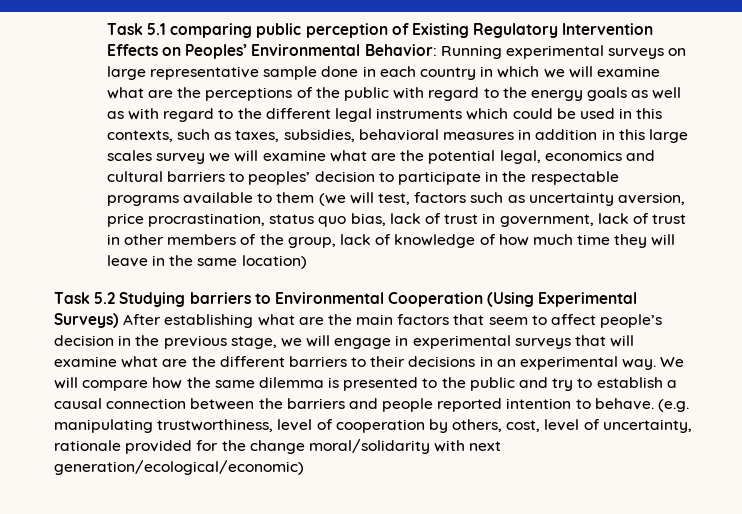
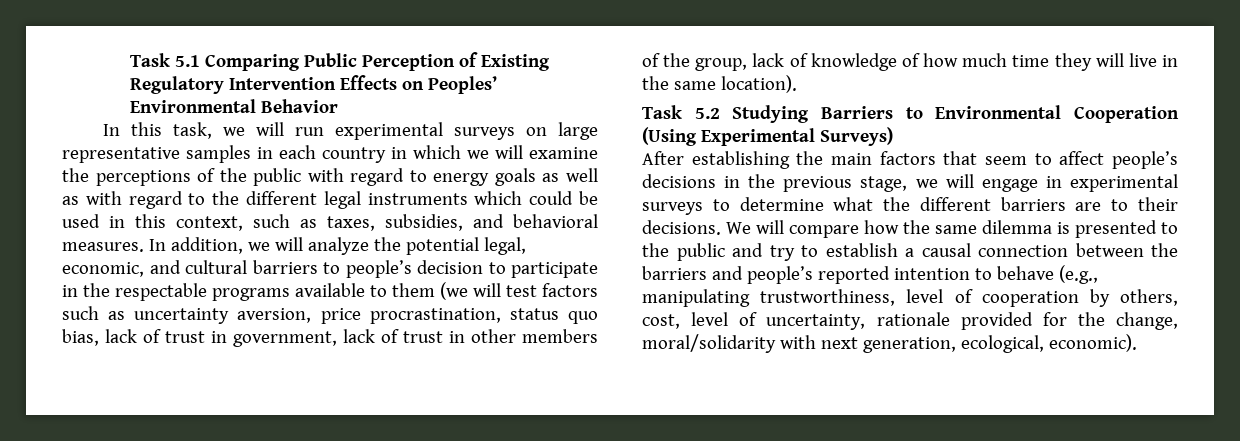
- Task 5.1 comparing public perception of Existing Regulatory Intervention Effects on Peoples’ Environmental Behavior: Running experimental surveys on large representative sample done in each country in which we will examine what are the perceptions of the public with regard to the energy goals as well as with regard to the different legal instruments which could be used in this contexts, such as taxes, subsidies, behavioral measures in addition in this large scales survey we will examine what are the potential legal, economics and cultural barriers to peoples’ decision to participate in the respectable programs available to them (we will test, factors such as uncertainty aversion, price procrastination, status quo bias, lack of trust in government, lack of trust in other members of the group, lack of knowledge of how much time they will leave in the same location)
+ Task 5.1 Comparing Public Perception of Existing Regulatory Intervention Effects on Peoples’ Environmental Behavior
+ In this task, we will run experimental surveys on large representative samples in each country in which we will examine the perceptions of the public with regard to energy goals as well as with regard to the different legal instruments which could be used in this context, such as taxes, subsidies, and behavioral measures. In addition, we will analyze the potential legal, economic, and cultural barriers to people’s decision to participate in the respectable programs available to them (we will test factors such as uncertainty aversion, price procrastination, status quo bias, lack of trust in government, lack of trust in other members of the group, lack of knowledge of how much time they will live in the same location).
- Task 5.2 Studying barriers to Environmental Cooperation (Using Experimental Surveys) After establishing what are the main factors that seem to affect people’s decision in the previous stage, we will engage in experimental surveys that will examine what are the different barriers to their decisions in an experimental way.
+ Task 5.2 Studying Barriers to Environmental Cooperation (Using Experimental Surveys)
+ After establishing the main factors that seem to affect people’s decisions in the previous stage, we will engage in experimental surveys to determine what the different barriers are to their decisions.
- We will compare how the same dilemma is presented to the public and try to establish a causal connection between the barriers and people reported intention to behave. (e.g. manipulating trustworthiness, level of cooperation by others, cost, level of uncertainty, rationale provided for the change moral/solidarity with next generation/ecological/economic)
+ We will compare how the same dilemma is presented to the public and try to establish a causal connection between the barriers and people’s reported intention to behave (e.g., manipulating trustworthiness, level of cooperation by others, cost, level of uncertainty, rationale provided for the change, moral/solidarity with next generation, ecological, economic).

